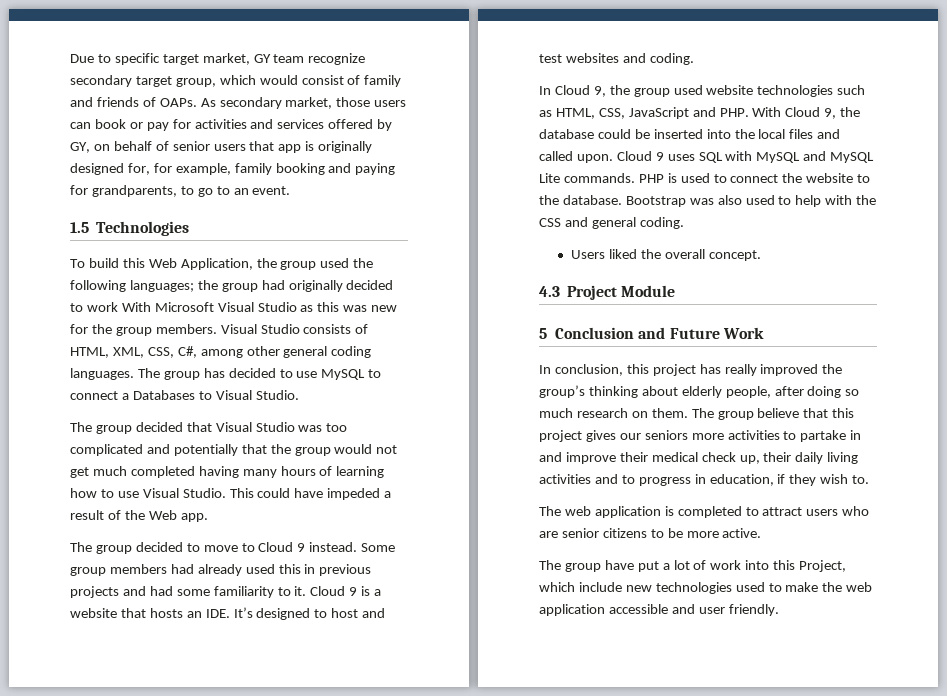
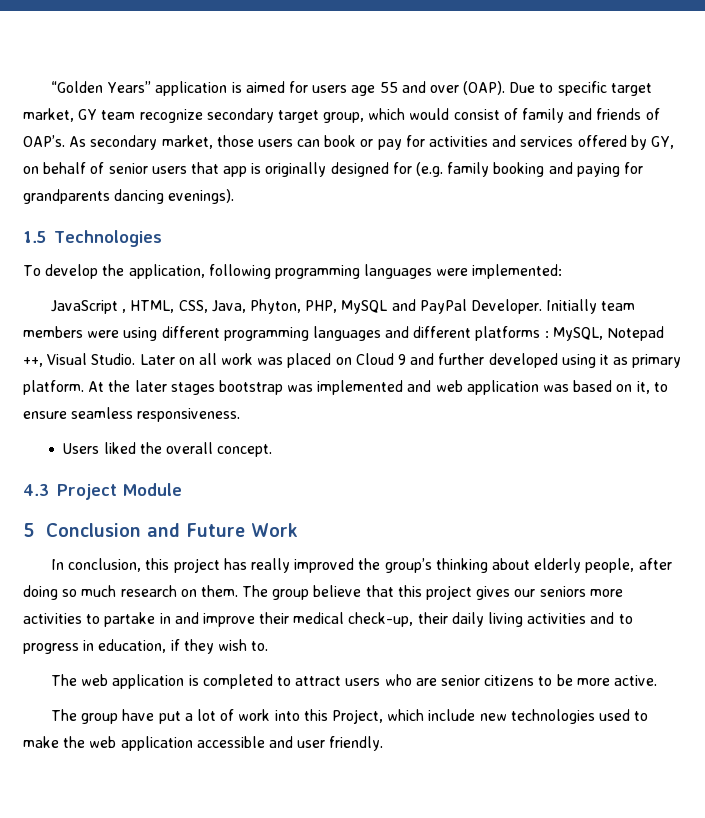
+ “Golden Years” application is aimed for users age 55 and over (OAP).
- Due to specific target market, GY team recognize secondary target group, which would consist of family and friends of OAPs.
+ Due to specific target market, GY team recognize secondary target group, which would consist of family and friends of OAP’s.
- As secondary market, those users can book or pay for activities and services offered by GY, on behalf of senior users that app is originally designed for, for example, family booking and paying for grandparents, to go to an event.
+ As secondary market, those users can book or pay for activities and services offered by GY, on behalf of senior users that app is originally designed for (e.g. family booking and paying for grandparents dancing evenings).
  1.5 Technologies
- To build this Web Application, the group used the following languages; the group had originally decided to work With Microsoft Visual Studio as this was new for the group members. Visual Studio consists of HTML, XML, CSS, C#, among other general coding languages. The group has decided to use MySQL to connect a Databases to Visual Studio.
- The group decided that Visual Studio was too complicated and potentially that the group would not get much completed having many hours of learning how to use Visual Studio. This could have impeded a result of the Web app.
- The group decided to move to Cloud 9 instead. Some group members had already used this in previous projects and had some familiarity to it. Cloud 9 is a website that hosts an IDE. It’s designed to host and test websites and coding.
- In Cloud 9, the group used website technologies such as HTML, CSS, JavaScript and PHP. With Cloud 9, the database could be inserted into the local files and called upon. Cloud 9 uses SQL with MySQL and MySQL Lite commands. PHP is used to connect the website to the database. Bootstrap was also used to help with the CSS and general coding.
+ To develop the application, following programming languages were implemented:
+ JavaScript , HTML, CSS, Java, Phyton, PHP, MySQL and PayPal Developer. Initially team members were using different programming languages and different platforms : MySQL, Notepad ++, Visual Studio. Later on all work was placed on Cloud 9 and further developed using it as primary platform. At the later stages bootstrap was implemented and web application was based on it, to ensure seamless responsiveness.
- The group believe that this project gives our seniors more activities to partake in and improve their medical check up, their daily living activities and to progress in education, if they wish to.
+ The group believe that this project gives our seniors more activities to partake in and improve their medical check-up, their daily living activities and to progress in education, if they wish to.

